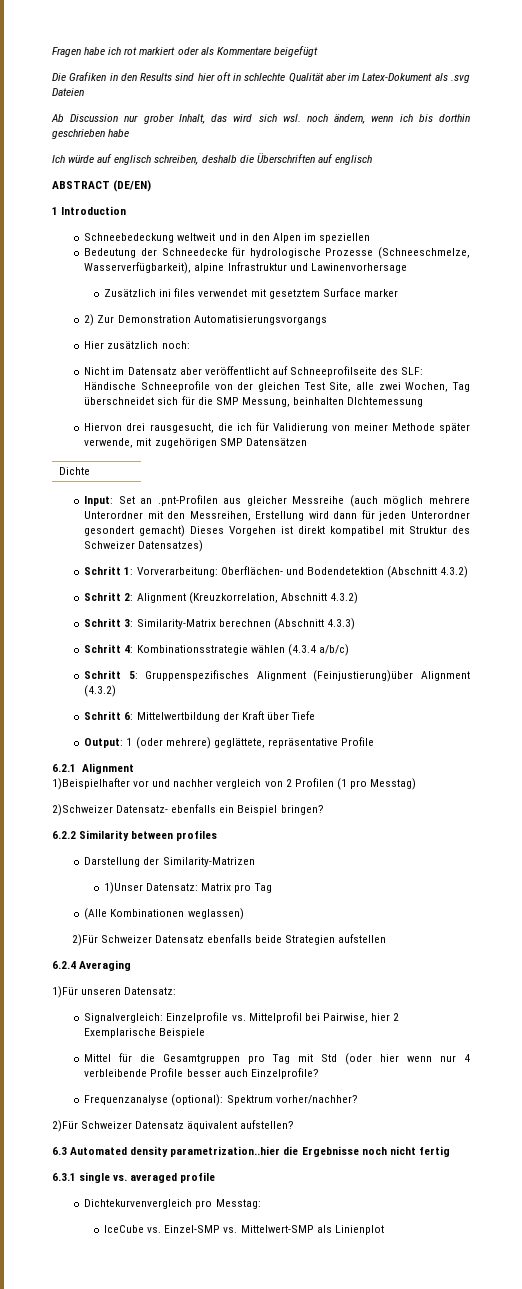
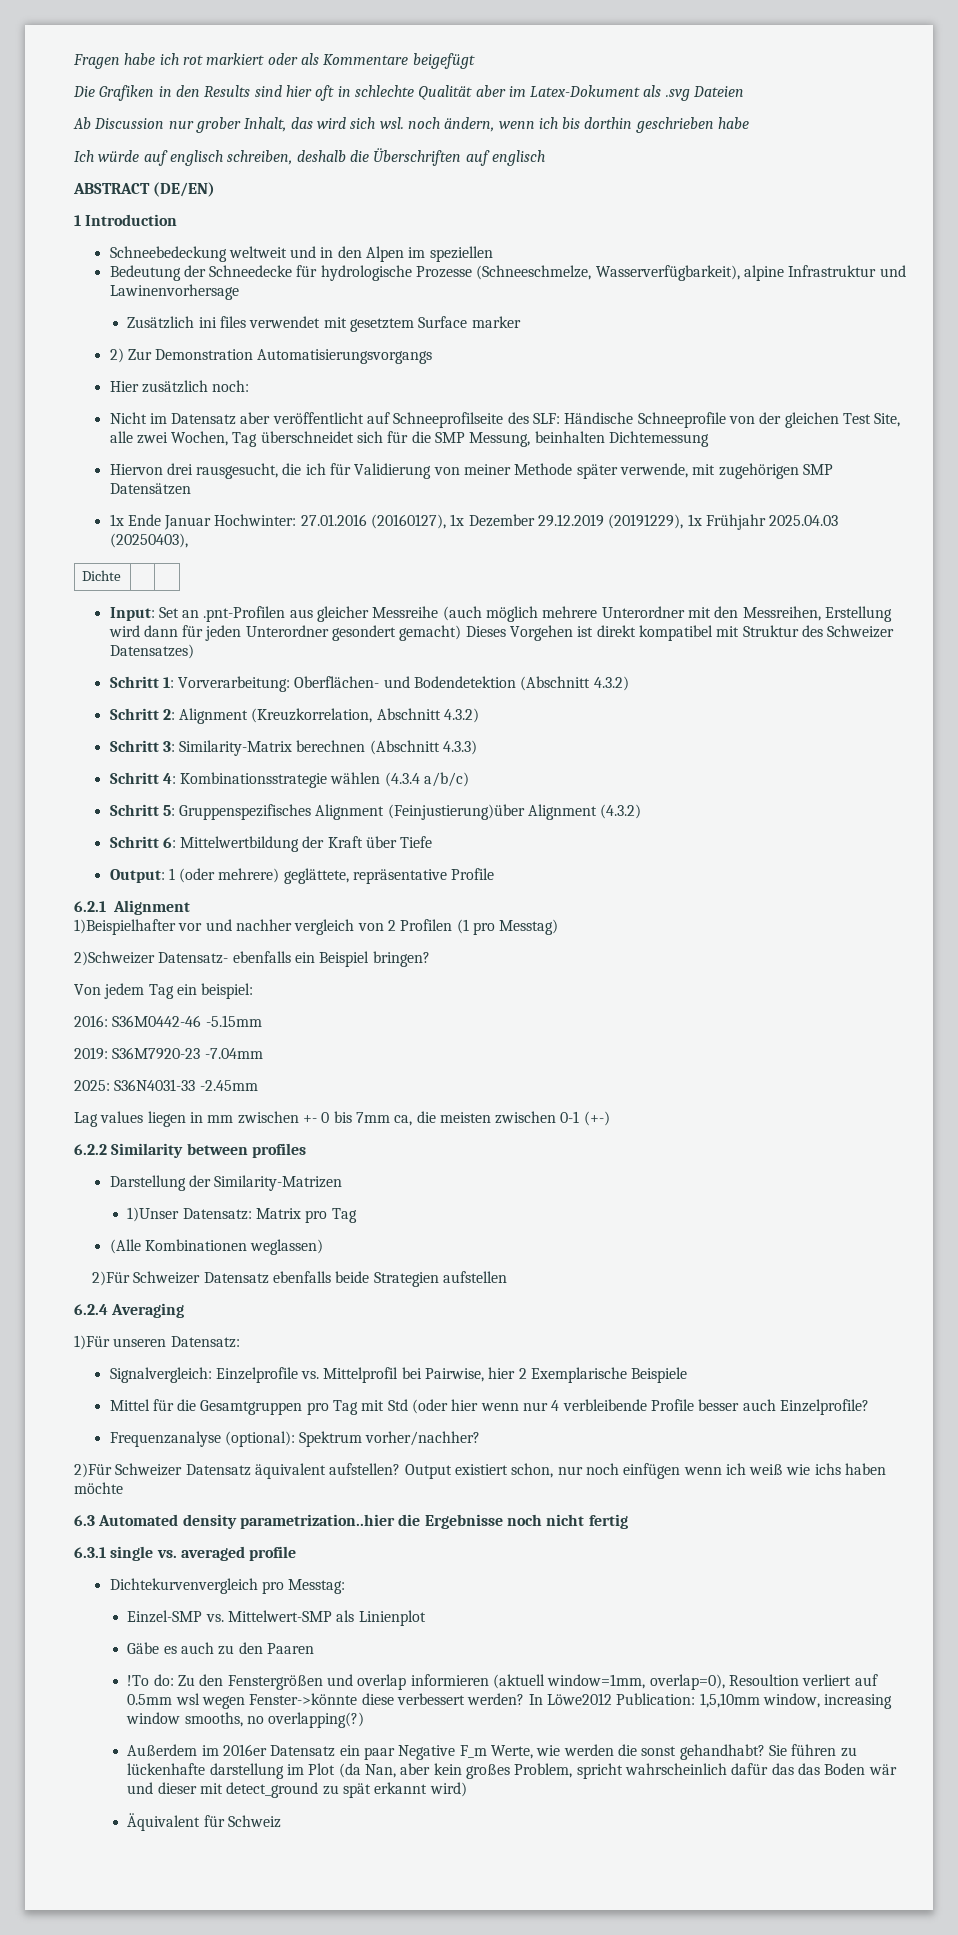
- Nicht im Datensatz aber veröffentlicht auf Schneeprofilseite des SLF: Händische Schneeprofile von der gleichen Test Site, alle zwei Wochen, Tag überschneidet sich für die SMP Messung, beinhalten DIchtemessung
+ Nicht im Datensatz aber veröffentlicht auf Schneeprofilseite des SLF: Händische Schneeprofile von der gleichen Test Site, alle zwei Wochen, Tag überschneidet sich für die SMP Messung, beinhalten Dichtemessung
+ 1x Ende Januar Hochwinter: 27.01.2016 (20160127), 1x Dezember 29.12.2019 (20191229), 1x Frühjahr 2025.04.03 (20250403),
+ Von jedem Tag ein beispiel:
+ 2016: S36M0442-46 -5.15mm
+ 2019: S36M7920-23 -7.04mm
+ 2025: S36N4031-33 -2.45mm
+ Lag values liegen in mm zwischen +- 0 bis 7mm ca, die meisten zwischen 0-1 (+-)
+ Output existiert schon, nur noch einfügen wenn ich weiß wie ichs haben möchte
- IceCube vs. Einzel-SMP vs. Mittelwert-SMP als Linienplot
+ Einzel-SMP vs. Mittelwert-SMP als Linienplot
+ Gäbe es auch zu den Paaren
+ !To do: Zu den Fenstergrößen und overlap informieren (aktuell window=1mm, overlap=0), Resoultion verliert auf 0.5mm wsl wegen Fenster->könnte diese verbessert werden? In Löwe2012 Publication: 1,5,10mm window, increasing window smooths, no overlapping(?)
+ Außerdem im 2016er Datensatz ein paar Negative F_m Werte, wie werden die sonst gehandhabt? Sie führen zu lückenhafte darstellung im Plot (da Nan, aber kein großes Problem, spricht wahrscheinlich dafür das das Boden wär und dieser mit detect_ground zu spät erkannt wird)
+ Äquivalent für Schweiz

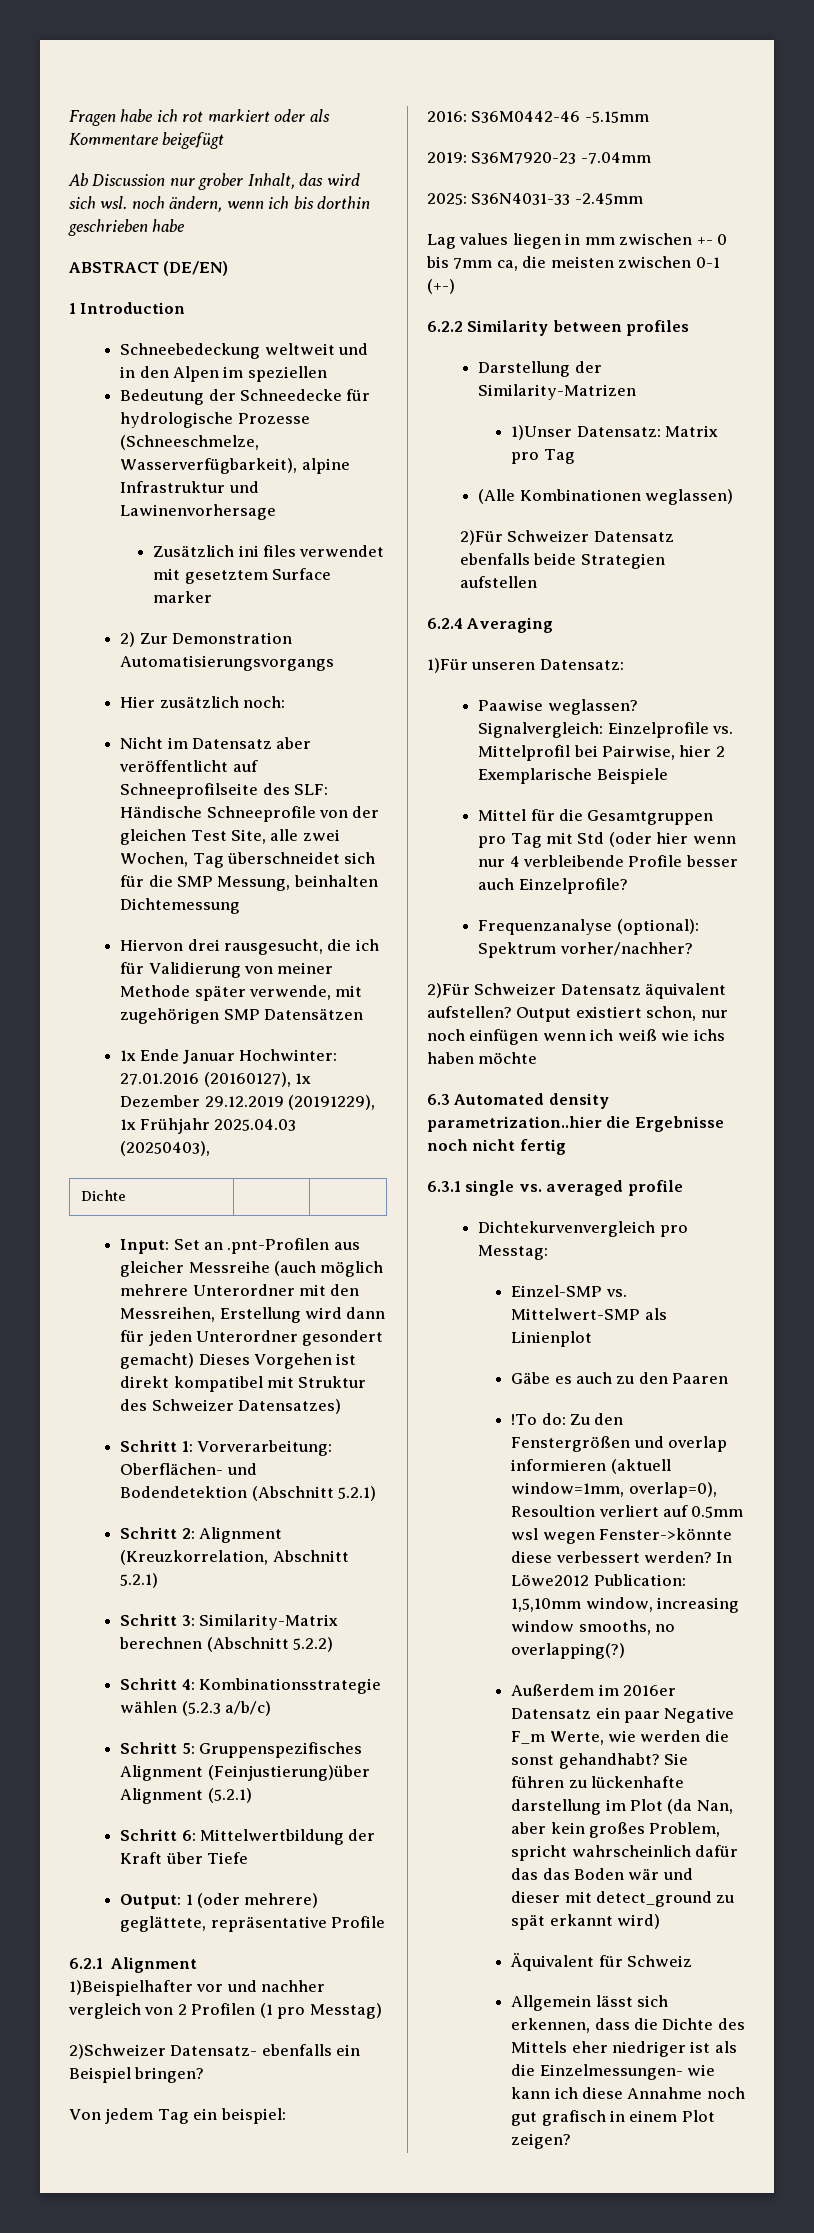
- Die Grafiken in den Results sind hier oft in schlechte Qualität aber im Latex-Dokument als .svg Dateien
- Ich würde auf englisch schreiben, deshalb die Überschriften auf englisch
- Schritt 1: Vorverarbeitung: Oberflächen- und Bodendetektion (Abschnitt 4.3.2)
+ Schritt 1: Vorverarbeitung: Oberflächen- und Bodendetektion (Abschnitt 5.2.1)
- Schritt 2: Alignment (Kreuzkorrelation, Abschnitt 4.3.2)
+ Schritt 2: Alignment (Kreuzkorrelation, Abschnitt 5.2.1)
- Schritt 3: Similarity-Matrix berechnen (Abschnitt 4.3.3)
+ Schritt 3: Similarity-Matrix berechnen (Abschnitt 5.2.2)
- Schritt 4: Kombinationsstrategie wählen (4.3.4 a/b/c)
+ Schritt 4: Kombinationsstrategie wählen (5.2.3 a/b/c)
- Schritt 5: Gruppenspezifisches Alignment (Feinjustierung)über Alignment (4.3.2)
+ Schritt 5: Gruppenspezifisches Alignment (Feinjustierung)über Alignment (5.2.1)
+ Paawise weglassen?
+ Allgemein lässt sich erkennen, dass die Dichte des Mittels eher niedriger ist als die Einzelmessungen- wie kann ich diese Annahme noch gut grafisch in einem Plot zeigen?

